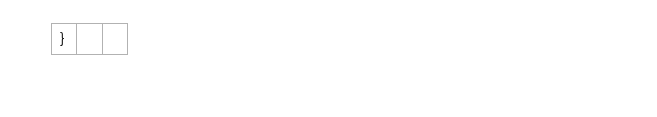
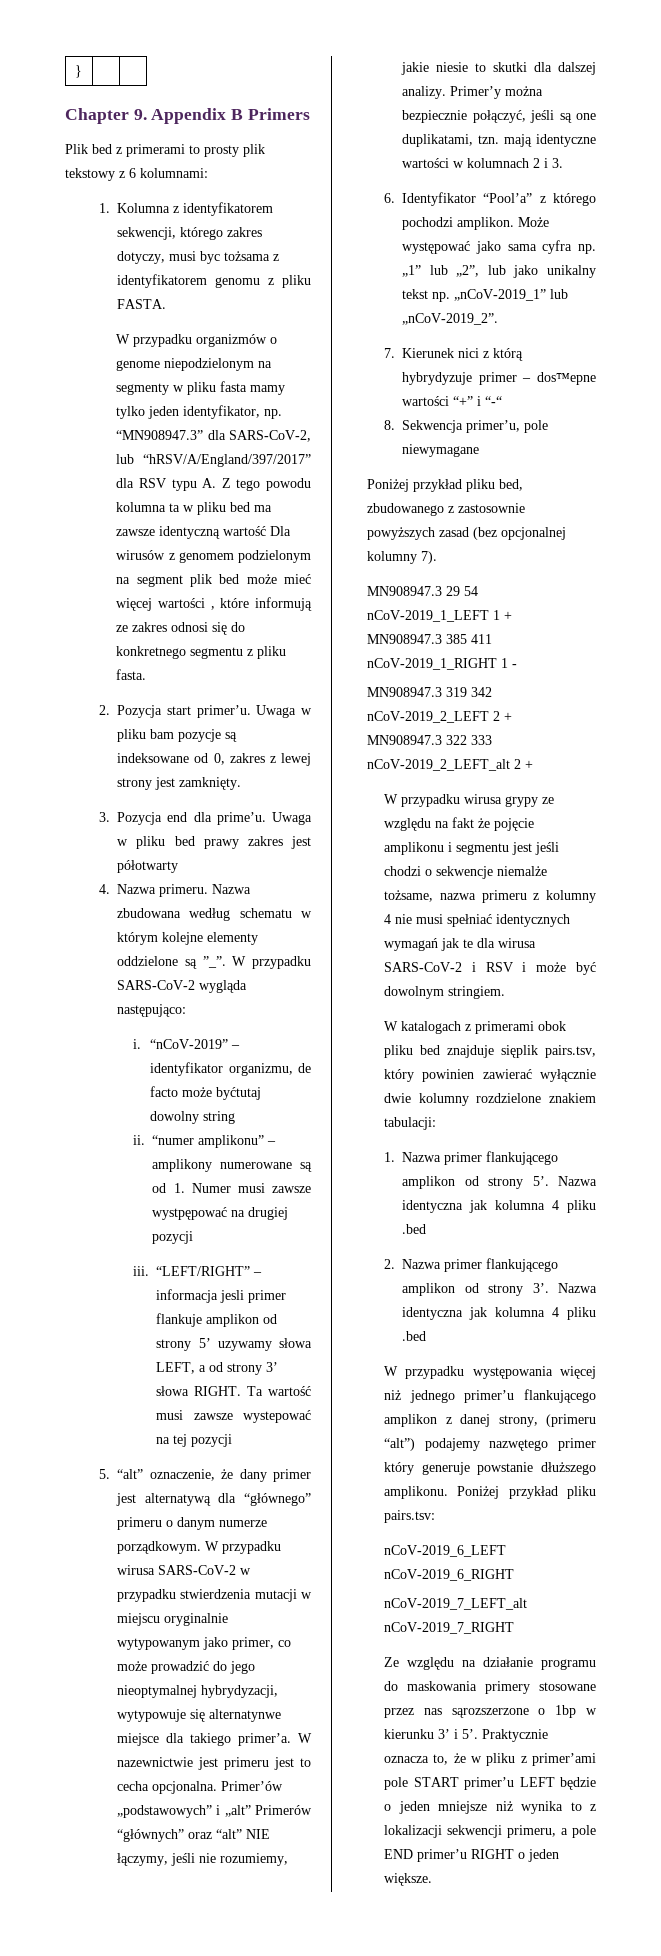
+ Chapter 9. Appendix B Primers
+ Plik bed z primerami to prosty plik tekstowy z 6 kolumnami:
+ 1. Kolumna z identyfikatorem sekwencji, którego zakres dotyczy, musi byc tożsama z identyfikatorem genomu z pliku FASTA.
+ W przypadku organizmów o genome niepodzielonym na segmenty w pliku fasta mamy tylko jeden identyfikator, np. “MN908947.3” dla SARS-CoV-2, lub “hRSV/A/England/397/2017” dla RSV typu A. Z tego powodu kolumna ta w pliku bed ma zawsze identyczną wartość Dla wirusów z genomem podzielonym na segment plik bed może mieć więcej wartości , które informują ze zakres odnosi się do konkretnego segmentu z pliku fasta.
+ 2. Pozycja start primer’u. Uwaga w pliku bam pozycje są indeksowane od 0, zakres z lewej strony jest zamknięty.
+ 3. Pozycja end dla prime’u. Uwaga w pliku bed prawy zakres jest półotwarty
+ 4. Nazwa primeru. Nazwa zbudowana według schematu w którym kolejne elementy oddzielone są ”_”. W przypadku SARS-CoV-2 wygląda następująco:
+ i. “nCoV-2019” – identyfikator organizmu, de facto może byćtutaj dowolny string
+ ii. “numer amplikonu” – amplikony numerowane są od 1. Numer musi zawsze wystpępować na drugiej pozycji
+ iii. “LEFT/RIGHT” – informacja jesli primer flankuje amplikon od strony 5’ uzywamy słowa LEFT, a od strony 3’ słowa RIGHT. Ta wartość musi zawsze wystepować na tej pozycji
+ 5. “alt” oznaczenie, że dany primer jest alternatywą dla “głównego” primeru o danym numerze porządkowym. W przypadku wirusa SARS-CoV-2 w przypadku stwierdzenia mutacji w miejscu oryginalnie wytypowanym jako primer, co może prowadzić do jego nieoptymalnej hybrydyzacji, wytypowuje się alternatynwe miejsce dla takiego primer’a. W nazewnictwie jest primeru jest to cecha opcjonalna. Primer’ów „podstawowych” i „alt” Primerów “głównych” oraz “alt” NIE łączymy, jeśli nie rozumiemy, jakie niesie to skutki dla dalszej analizy. Primer’y można bezpiecznie połączyć, jeśli są one duplikatami, tzn. mają identyczne wartości w kolumnach 2 i 3.
+ 6. Identyfikator “Pool’a” z którego pochodzi amplikon. Może występować jako sama cyfra np. „1” lub „2”, lub jako unikalny tekst np. „nCoV-2019_1” lub „nCoV-2019_2”.
+ 7. Kierunek nici z którą hybrydyzuje primer – dos™epne wartości “+” i “-“
+ 8. Sekwencja primer’u, pole niewymagane
+ Poniżej przykład pliku bed, zbudowanego z zastosownie powyższych zasad (bez opcjonalnej kolumny 7).
+ MN908947.3 29 54 nCoV-2019_1_LEFT 1 +
+ MN908947.3 385 411 nCoV-2019_1_RIGHT 1 -
+ MN908947.3 319 342 nCoV-2019_2_LEFT 2 +
+ MN908947.3 322 333 nCoV-2019_2_LEFT_alt 2 +
+ W przypadku wirusa grypy ze względu na fakt że pojęcie amplikonu i segmentu jest jeśli chodzi o sekwencje niemalże tożsame, nazwa primeru z kolumny 4 nie musi spełniać identycznych wymagań jak te dla wirusa SARS-CoV-2 i RSV i może być dowolnym stringiem.
+ W katalogach z primerami obok pliku bed znajduje sięplik pairs.tsv, który powinien zawierać wyłącznie dwie kolumny rozdzielone znakiem tabulacji:
+ 1. Nazwa primer flankującego amplikon od strony 5’. Nazwa identyczna jak kolumna 4 pliku .bed
+ 2. Nazwa primer flankującego amplikon od strony 3’. Nazwa identyczna jak kolumna 4 pliku .bed
+ W przypadku występowania więcej niż jednego primer’u flankującego amplikon z danej strony, (primeru “alt”) podajemy nazwętego primer który generuje powstanie dłuższego amplikonu. Poniżej przykład pliku pairs.tsv:
+ nCoV-2019_6_LEFT nCoV-2019_6_RIGHT
+ nCoV-2019_7_LEFT_alt nCoV-2019_7_RIGHT
+ Ze względu na działanie programu do maskowania primery stosowane przez nas sąrozszerzone o 1bp w kierunku 3’ i 5’. Praktycznie oznacza to, że w pliku z primer’ami pole START primer’u LEFT będzie o jeden mniejsze niż wynika to z lokalizacji sekwencji primeru, a pole END primer’u RIGHT o jeden większe.

